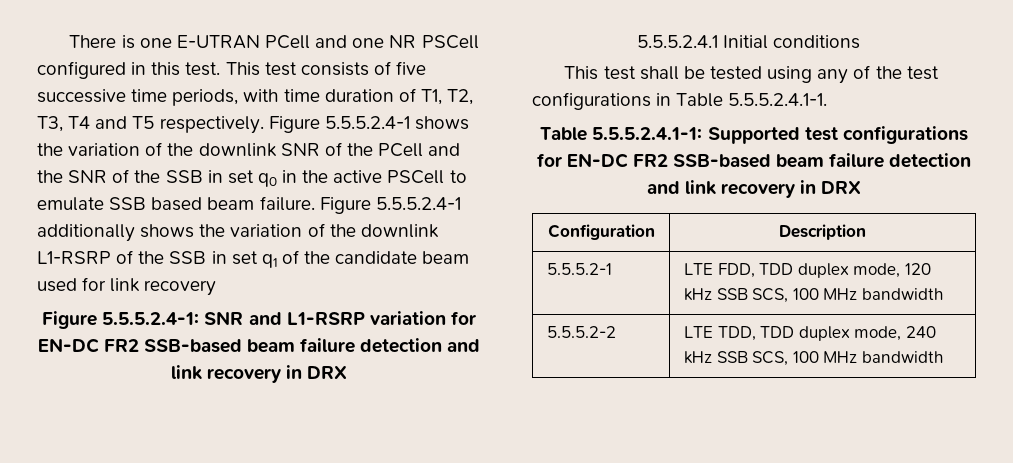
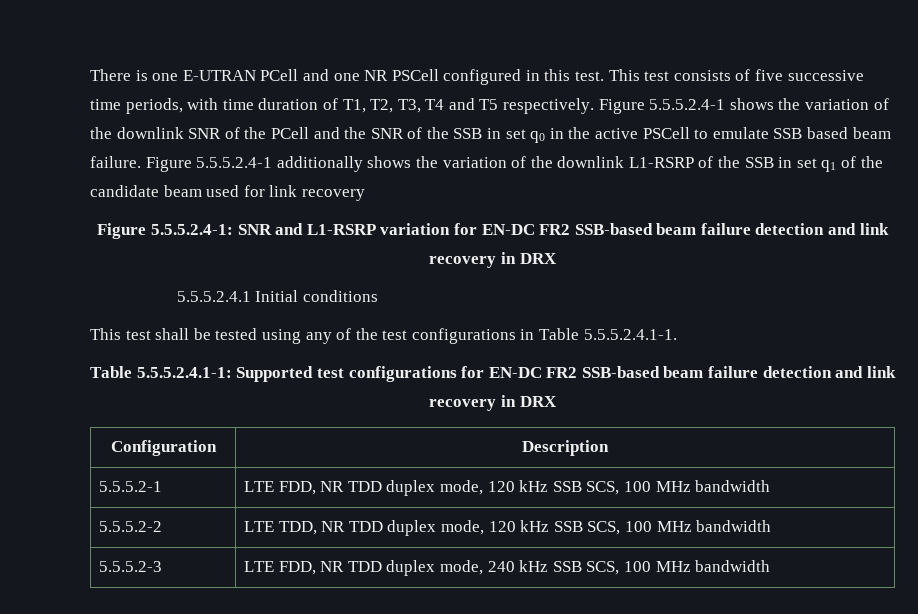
- 5.5.5.2-1 | LTE FDD, TDD duplex mode, 120 kHz SSB SCS, 100 MHz bandwidth
+ 5.5.5.2-1 | LTE FDD, NR TDD duplex mode, 120 kHz SSB SCS, 100 MHz bandwidth
- 5.5.5.2-2 | LTE TDD, TDD duplex mode, 240 kHz SSB SCS, 100 MHz bandwidth
+ 5.5.5.2-2 | LTE TDD, NR TDD duplex mode, 120 kHz SSB SCS, 100 MHz bandwidth
+ 5.5.5.2-3 | LTE FDD, NR TDD duplex mode, 240 kHz SSB SCS, 100 MHz bandwidth

